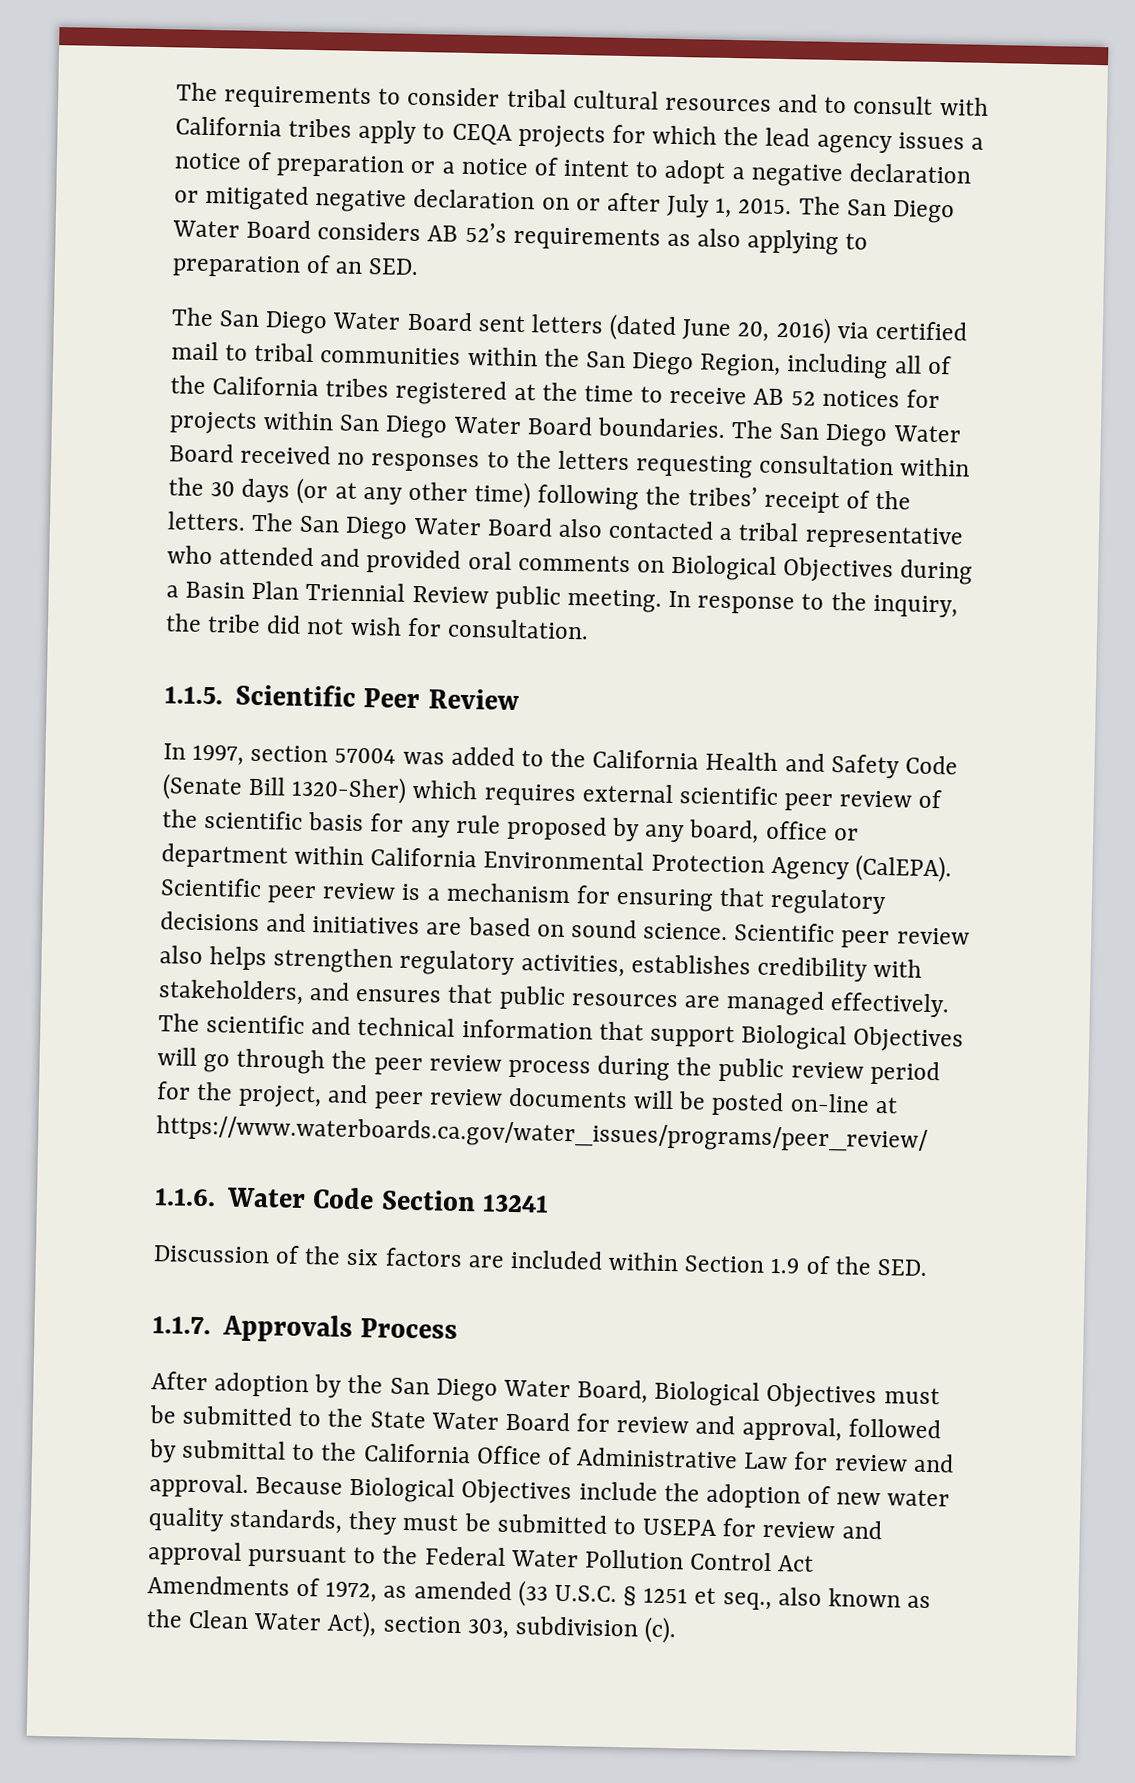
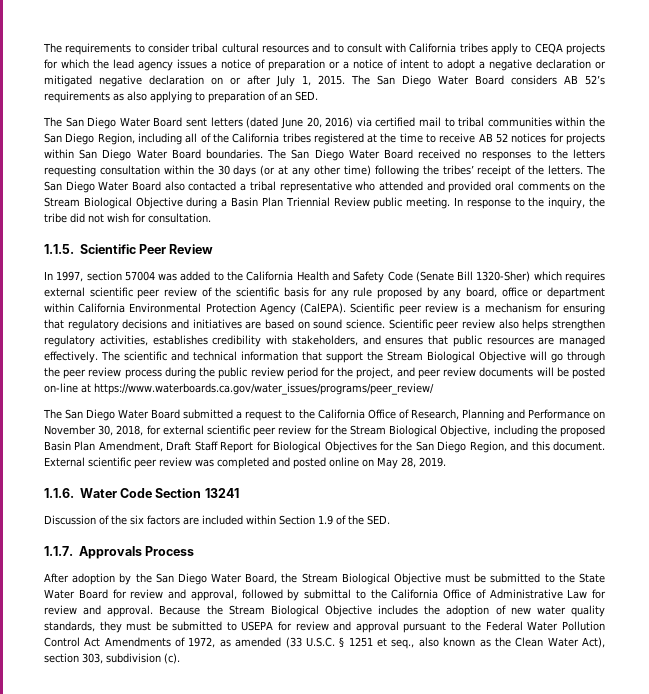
- The San Diego Water Board also contacted a tribal representative who attended and provided oral comments on Biological Objectives during a Basin Plan Triennial Review public meeting.
+ The San Diego Water Board also contacted a tribal representative who attended and provided oral comments on the Stream Biological Objective during a Basin Plan Triennial Review public meeting.
- The scientific and technical information that support Biological Objectives will go through the peer review process during the public review period for the project, and peer review documents will be posted on-line at https://www.waterboards.ca.gov/water_issues/programs/peer_review/
+ The scientific and technical information that support the Stream Biological Objective will go through the peer review process during the public review period for the project, and peer review documents will be posted on-line at https://www.waterboards.ca.gov/water_issues/programs/peer_review/
+ The San Diego Water Board submitted a request to the California Office of Research, Planning and Performance on November 30, 2018, for external scientific peer review for the Stream Biological Objective, including the proposed Basin Plan Amendment, Draft Staff Report for Biological Objectives for the San Diego Region, and this document. External scientific peer review was completed and posted online on May 28, 2019.
- After adoption by the San Diego Water Board, Biological Objectives must be submitted to the State Water Board for review and approval, followed by submittal to the California Office of Administrative Law for review and approval.
+ After adoption by the San Diego Water Board, the Stream Biological Objective must be submitted to the State Water Board for review and approval, followed by submittal to the California Office of Administrative Law for review and approval.
- Because Biological Objectives include the adoption of new water quality standards, they must be submitted to USEPA for review and approval pursuant to the Federal Water Pollution Control Act Amendments of 1972, as amended (33 U.S.C. § 1251 et seq., also known as the Clean Water Act), section 303, subdivision (c).
+ Because the Stream Biological Objective includes the adoption of new water quality standards, they must be submitted to USEPA for review and approval pursuant to the Federal Water Pollution Control Act Amendments of 1972, as amended (33 U.S.C. § 1251 et seq., also known as the Clean Water Act), section 303, subdivision (c).

